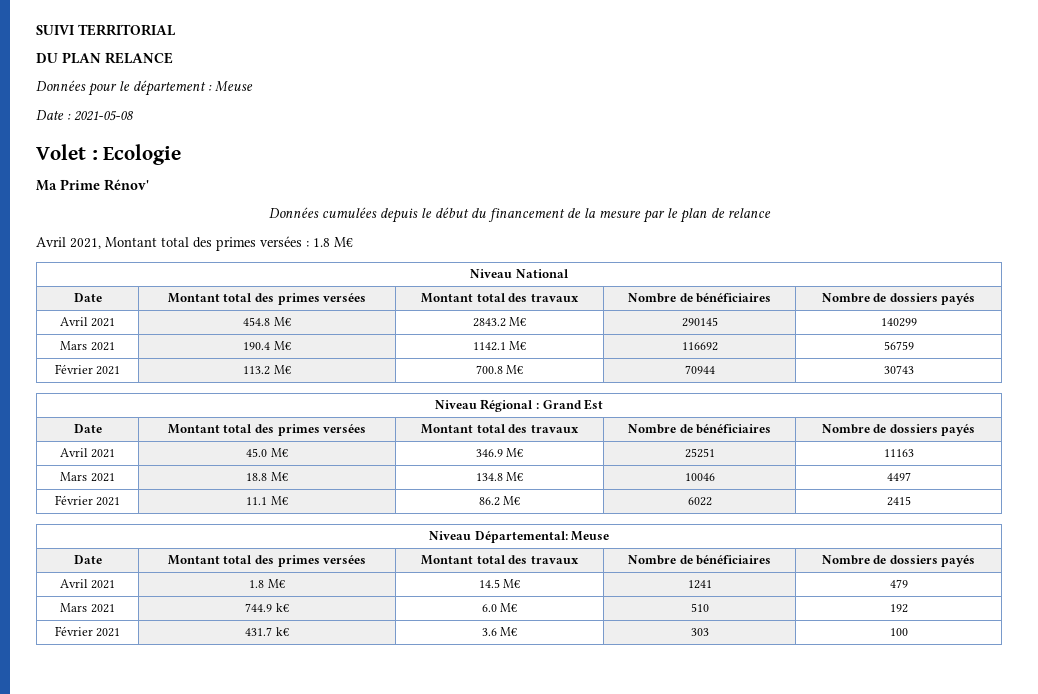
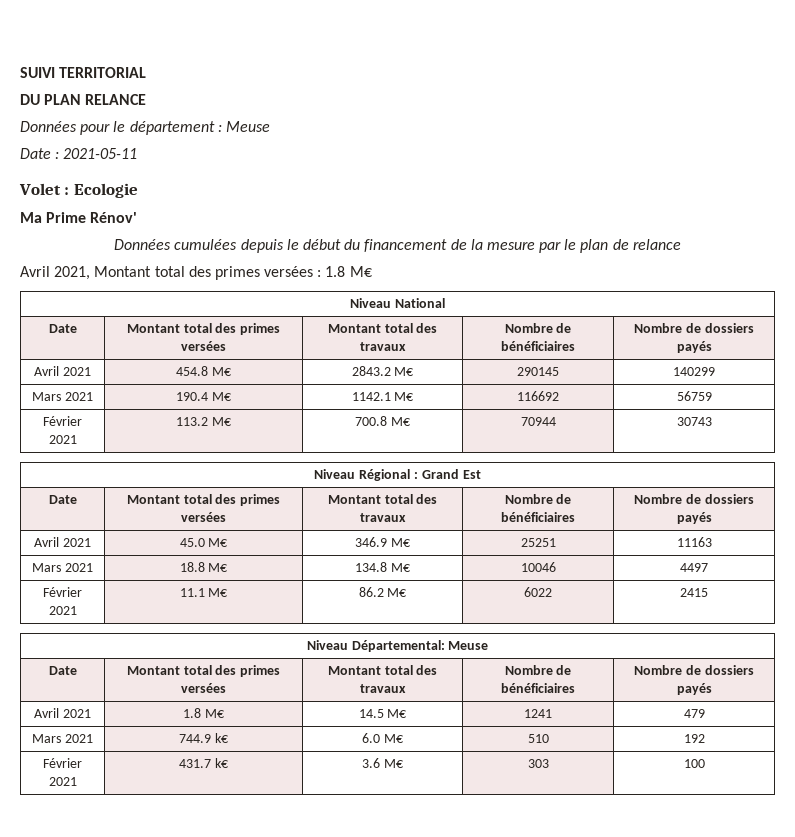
- Date : 2021-05-08
+ Date : 2021-05-11

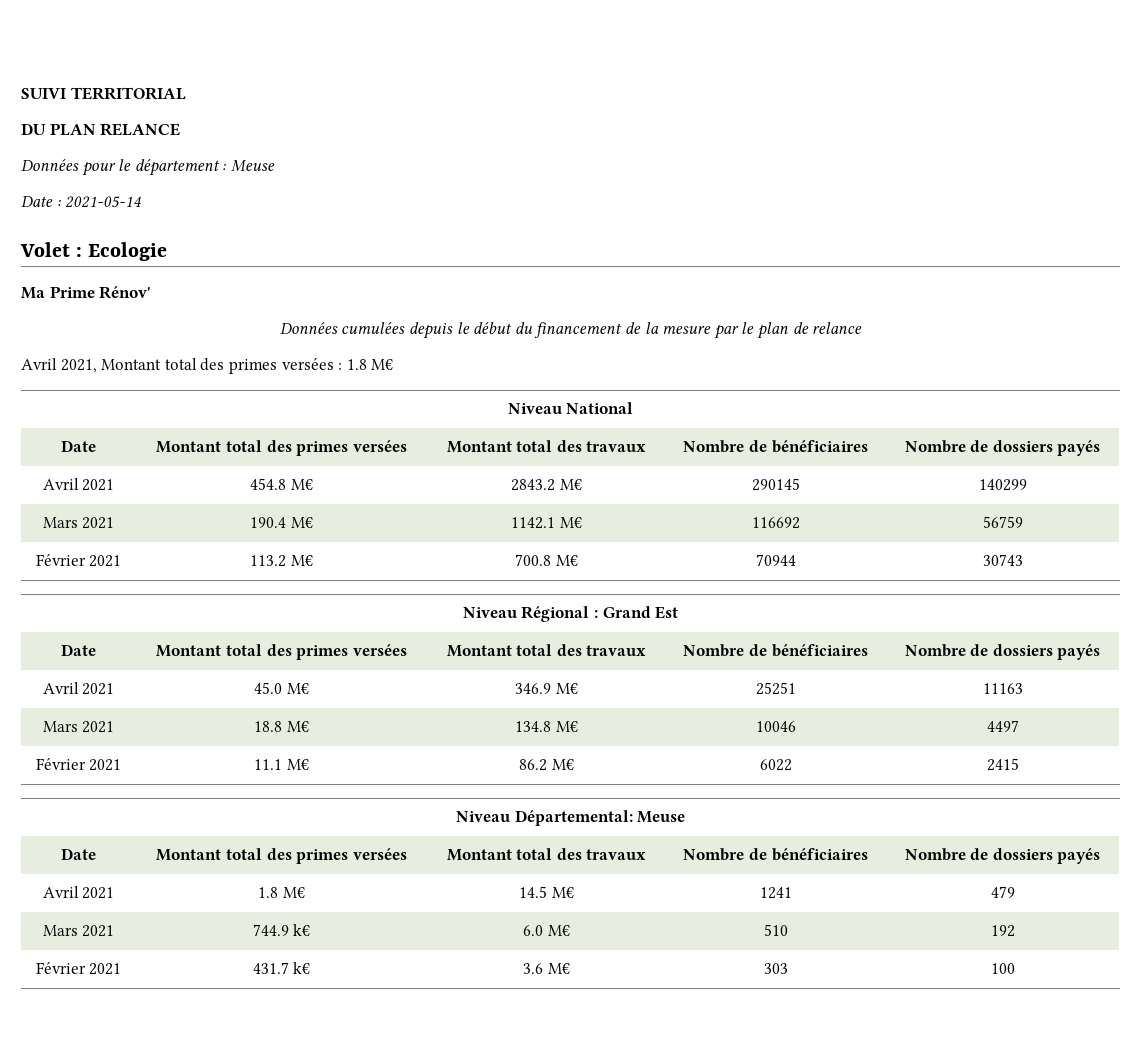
- Date : 2021-05-11
+ Date : 2021-05-14

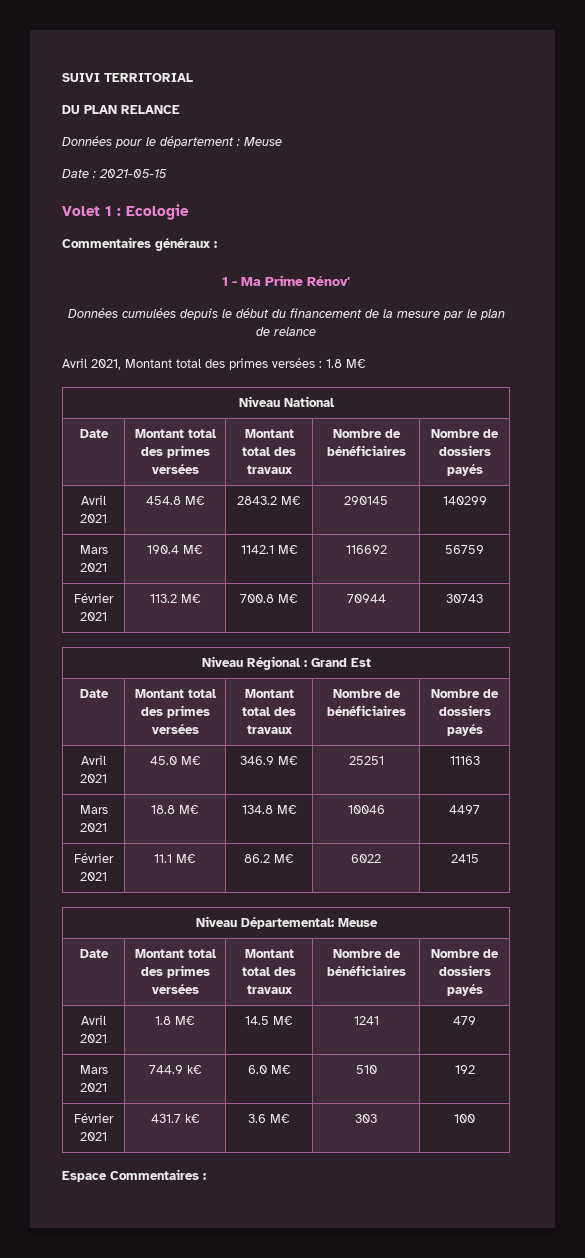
- Date : 2021-05-14
+ Date : 2021-05-15
- Volet : Ecologie
+ Volet 1 : Ecologie
- Ma Prime Rénov'
+ Commentaires généraux :
+ 1 - Ma Prime Rénov'
+ Espace Commentaires :

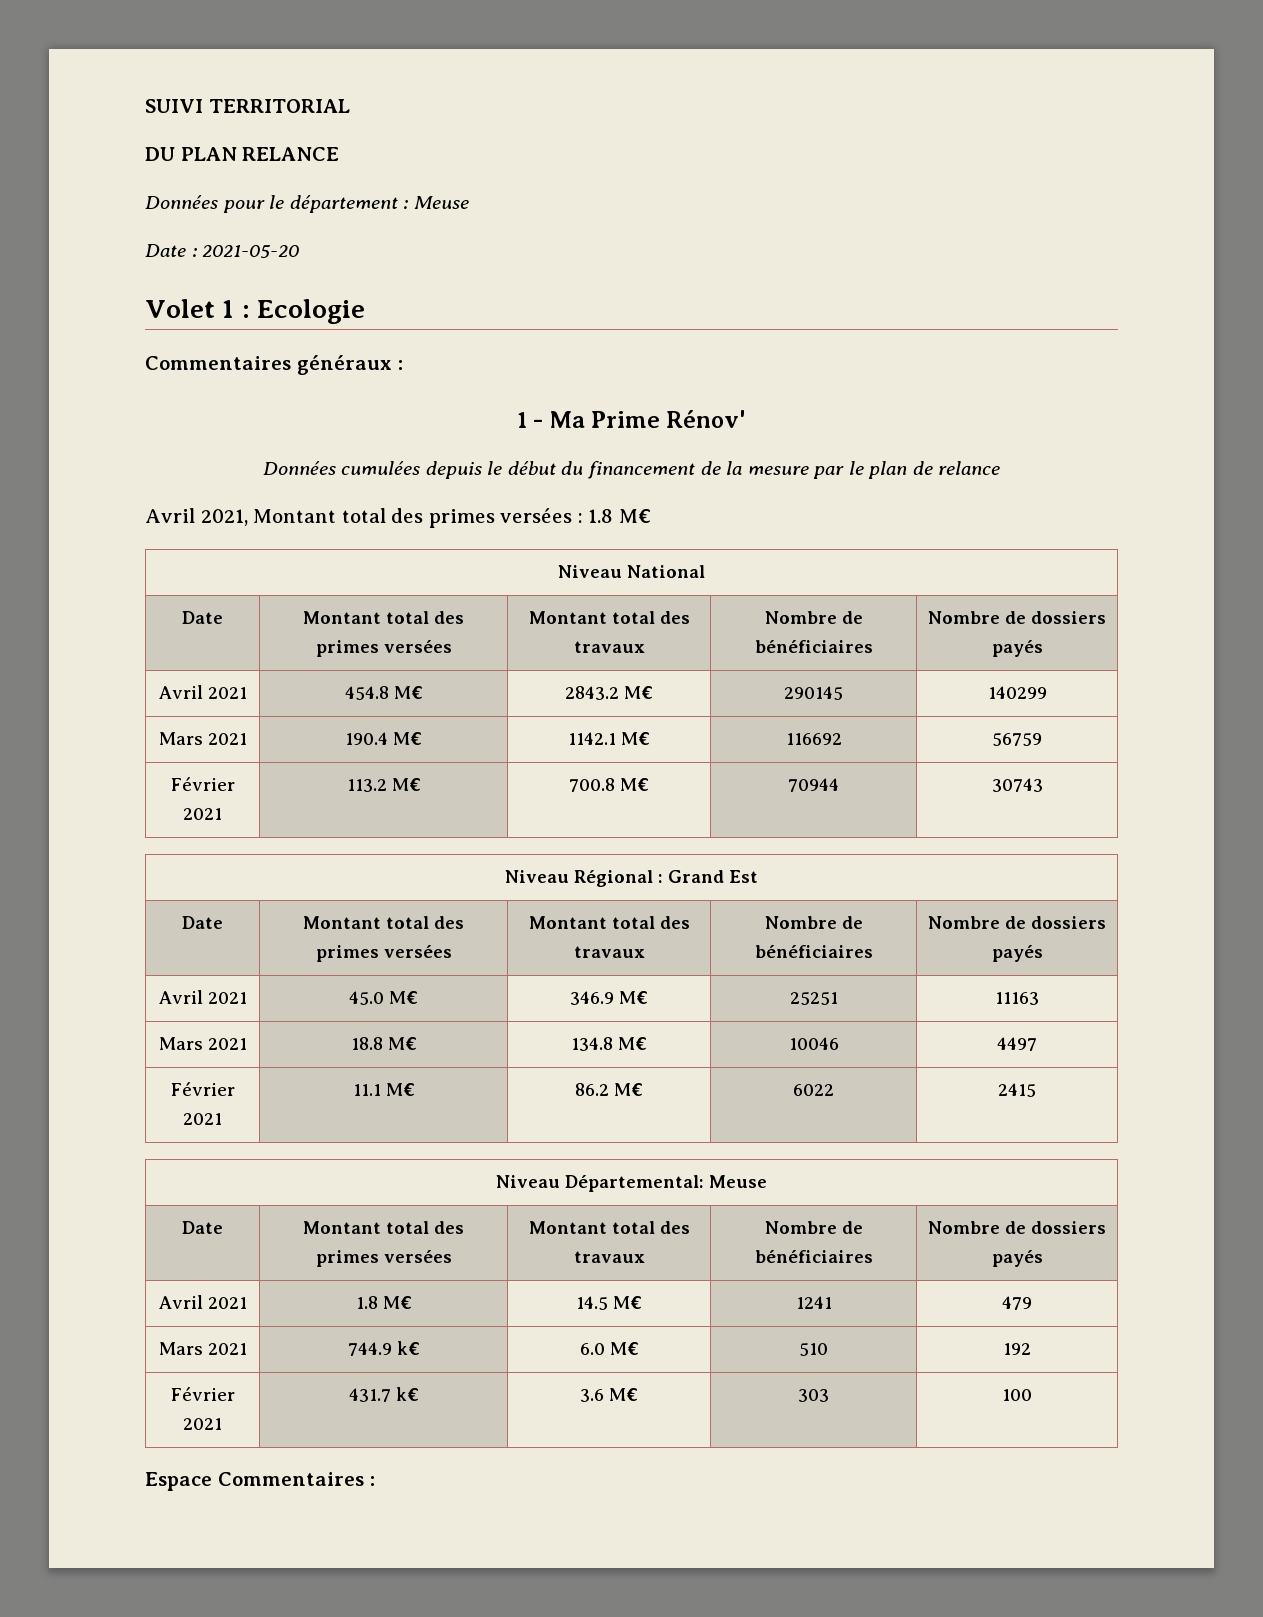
- Date : 2021-05-15
+ Date : 2021-05-20

